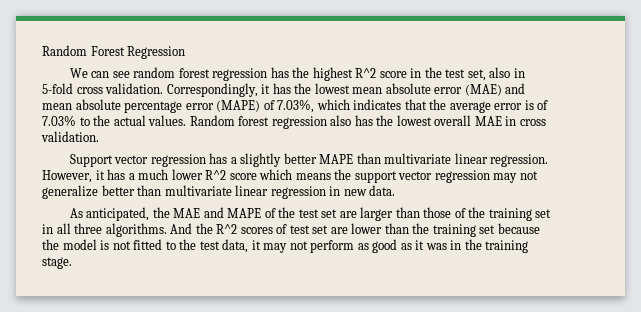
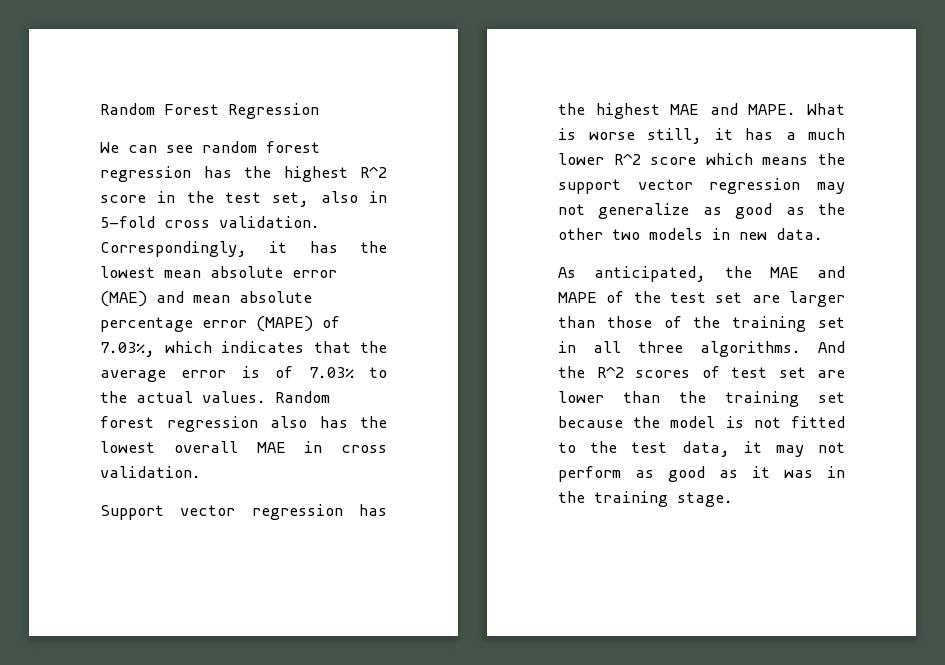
- Support vector regression has a slightly better MAPE than multivariate linear regression. However, it has a much lower R^2 score which means the support vector regression may not generalize better than multivariate linear regression in new data.
+ Support vector regression has the highest MAE and MAPE. What is worse still, it has a much lower R^2 score which means the support vector regression may not generalize as good as the other two models in new data.

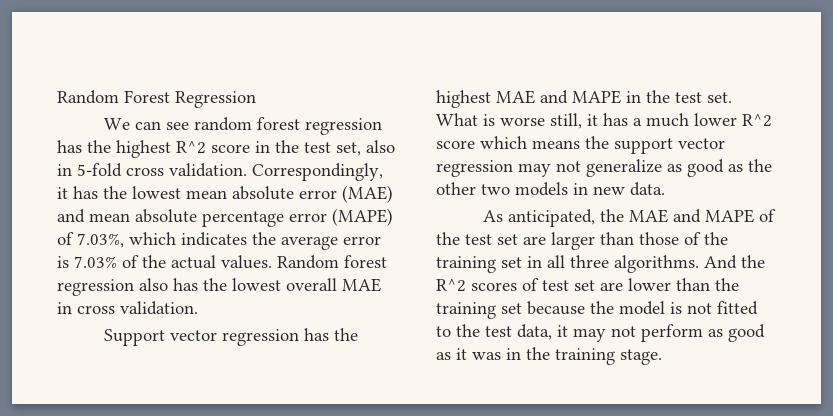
- Correspondingly, it has the lowest mean absolute error (MAE) and mean absolute percentage error (MAPE) of 7.03%, which indicates that the average error is of 7.03% to the actual values.
+ Correspondingly, it has the lowest mean absolute error (MAE) and mean absolute percentage error (MAPE) of 7.03%, which indicates the average error is 7.03% of the actual values.
- Support vector regression has the highest MAE and MAPE.
+ Support vector regression has the highest MAE and MAPE in the test set.

